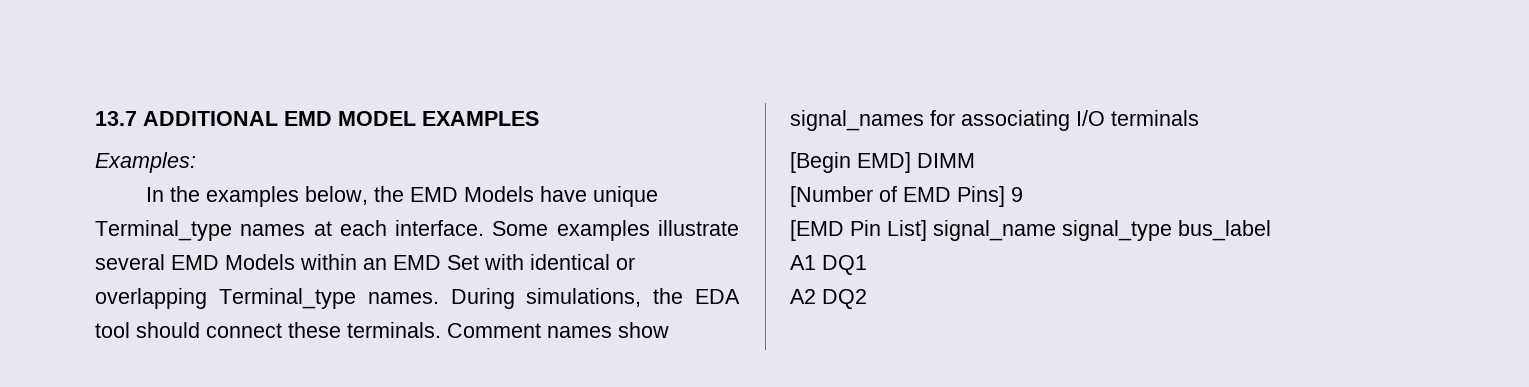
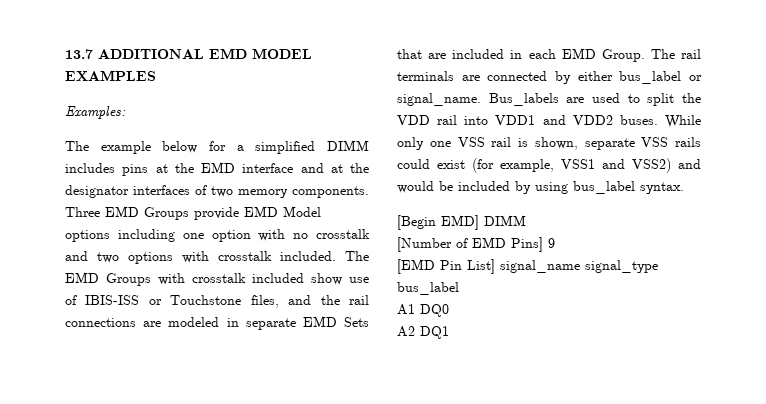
- In the examples below, the EMD Models have unique Terminal_type names at each interface. Some examples illustrate several EMD Models within an EMD Set with identical or overlapping Terminal_type names. During simulations, the EDA tool should connect these terminals. Comment names show signal_names for associating I/O terminals
+ The example below for a simplified DIMM includes pins at the EMD interface and at the designator interfaces of two memory components. Three EMD Groups provide EMD Model options including one option with no crosstalk and two options with crosstalk included. The EMD Groups with crosstalk included show use of IBIS-ISS or Touchstone files, and the rail connections are modeled in separate EMD Sets that are included in each EMD Group. The rail terminals are connected by either bus_label or signal_name. Bus_labels are used to split the VDD rail into VDD1 and VDD2 buses. While only one VSS rail is shown, separate VSS rails could exist (for example, VSS1 and VSS2) and would be included by using bus_label syntax.
- A1 DQ1
+ A1 DQ0
- A2 DQ2
+ A2 DQ1

